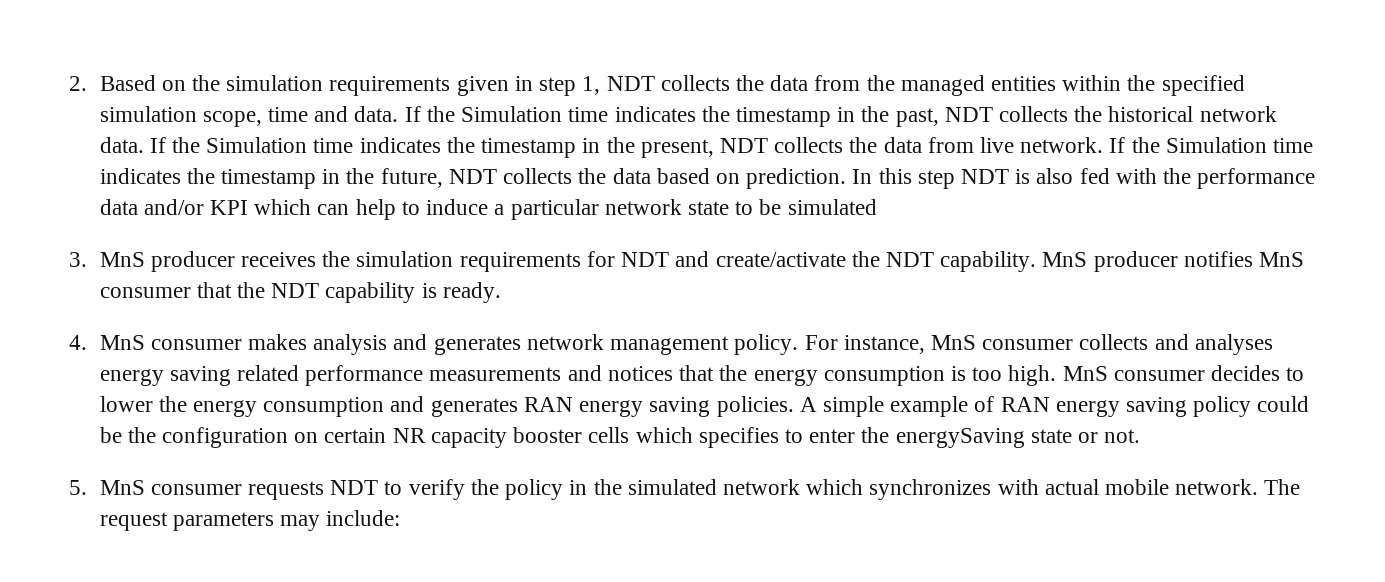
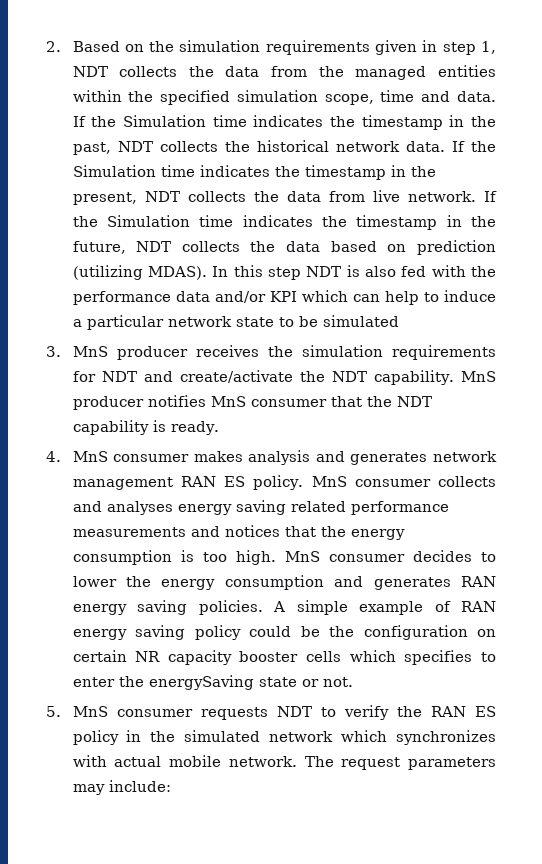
- If the Simulation time indicates the timestamp in the future, NDT collects the data based on prediction.
+ If the Simulation time indicates the timestamp in the future, NDT collects the data based on prediction (utilizing MDAS).
- 4. MnS consumer makes analysis and generates network management policy. For instance, MnS consumer collects and analyses energy saving related performance measurements and notices that the energy consumption is too high.
+ 4. MnS consumer makes analysis and generates network management RAN ES policy. MnS consumer collects and analyses energy saving related performance measurements and notices that the energy consumption is too high.
- 5. MnS consumer requests NDT to verify the policy in the simulated network which synchronizes with actual mobile network.
+ 5. MnS consumer requests NDT to verify the RAN ES policy in the simulated network which synchronizes with actual mobile network.

